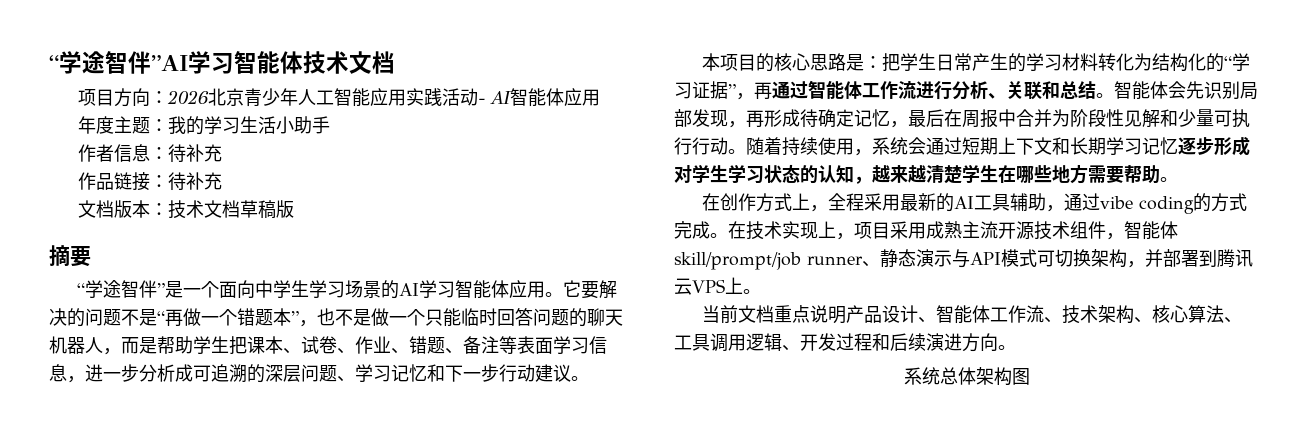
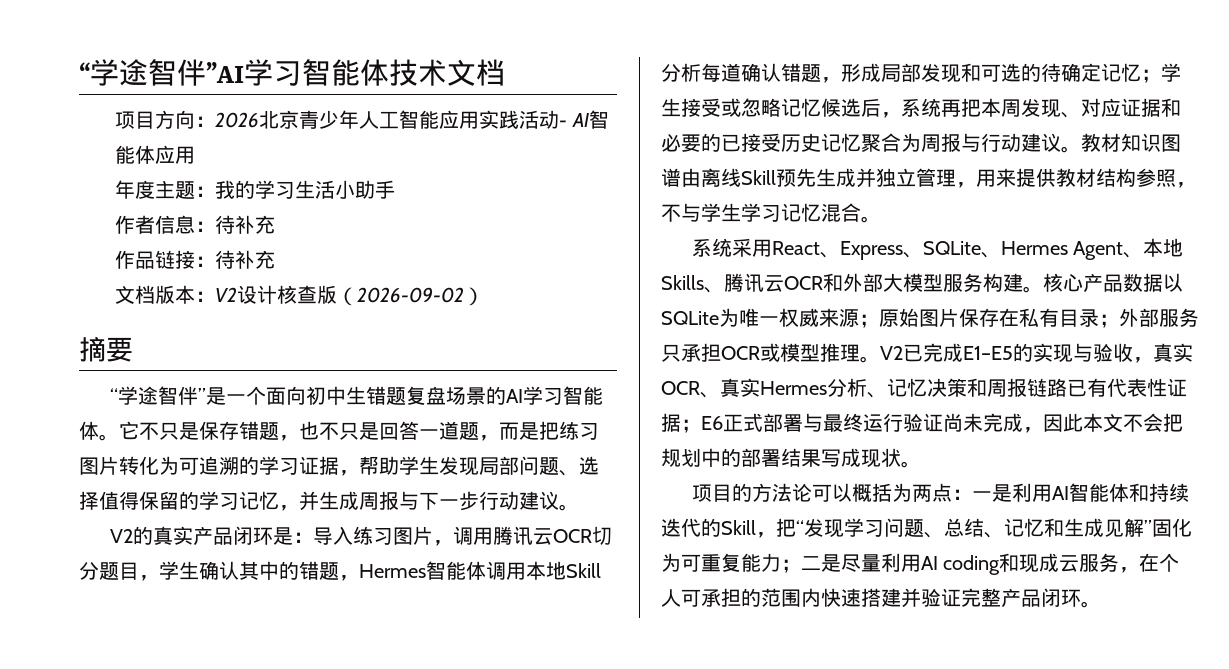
- 文档版本：技术文档草稿版
+ 文档版本：V2设计核查版（2026-09-02）
- “学途智伴”是一个面向中学生学习场景的AI学习智能体应用。它要解决的问题不是“再做一个错题本”，也不是做一个只能临时回答问题的聊天机器人，而是帮助学生把课本、试卷、作业、错题、备注等表面学习信息，进一步分析成可追溯的深层问题、学习记忆和下一步行动建议。
- 本项目的核心思路是：把学生日常产生的学习材料转化为结构化的“学习证据”，再通过智能体工作流进行分析、关联和总结。智能体会先识别局部发现，再形成待确定记忆，最后在周报中合并为阶段性见解和少量可执行行动。随着持续使用，系统会通过短期上下文和长期学习记忆逐步形成对学生学习状态的认知，越来越清楚学生在哪些地方需要帮助。
- 在创作方式上，全程采用最新的AI工具辅助，通过vibe coding的方式完成。在技术实现上，项目采用成熟主流开源技术组件，智能体skill/prompt/job runner、静态演示与API模式可切换架构，并部署到腾讯云VPS上。
- 当前文档重点说明产品设计、智能体工作流、技术架构、核心算法、工具调用逻辑、开发过程和后续演进方向。
- 系统总体架构图
+ “学途智伴”是一个面向初中生错题复盘场景的AI学习智能体。它不只是保存错题，也不只是回答一道题，而是把练习图片转化为可追溯的学习证据，帮助学生发现局部问题、选择值得保留的学习记忆，并生成周报与下一步行动建议。
+ V2的真实产品闭环是：导入练习图片，调用腾讯云OCR切分题目，学生确认其中的错题，Hermes智能体调用本地Skill分析每道确认错题，形成局部发现和可选的待确定记忆；学生接受或忽略记忆候选后，系统再把本周发现、对应证据和必要的已接受历史记忆聚合为周报与行动建议。教材知识图谱由离线Skill预先生成并独立管理，用来提供教材结构参照，不与学生学习记忆混合。
+ 系统采用React、Express、SQLite、Hermes Agent、本地Skills、腾讯云OCR和外部大模型服务构建。核心产品数据以SQLite为唯一权威来源；原始图片保存在私有目录；外部服务只承担OCR或模型推理。V2已完成E1–E5的实现与验收，真实OCR、真实Hermes分析、记忆决策和周报链路已有代表性证据；E6正式部署与最终运行验证尚未完成，因此本文不会把规划中的部署结果写成现状。
+ 项目的方法论可以概括为两点：一是利用AI智能体和持续迭代的Skill，把“发现学习问题、总结、记忆和生成见解”固化为可重复能力；二是尽量利用AI coding和现成云服务，在个人可承担的范围内快速搭建并验证完整产品闭环。

